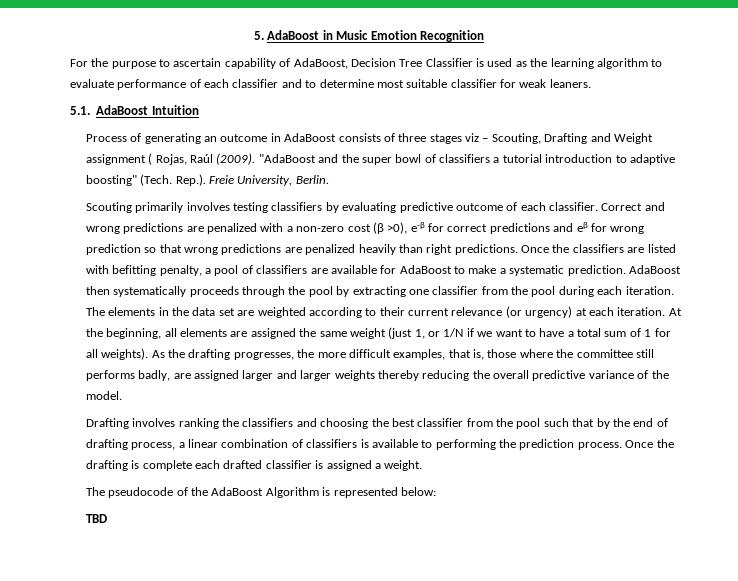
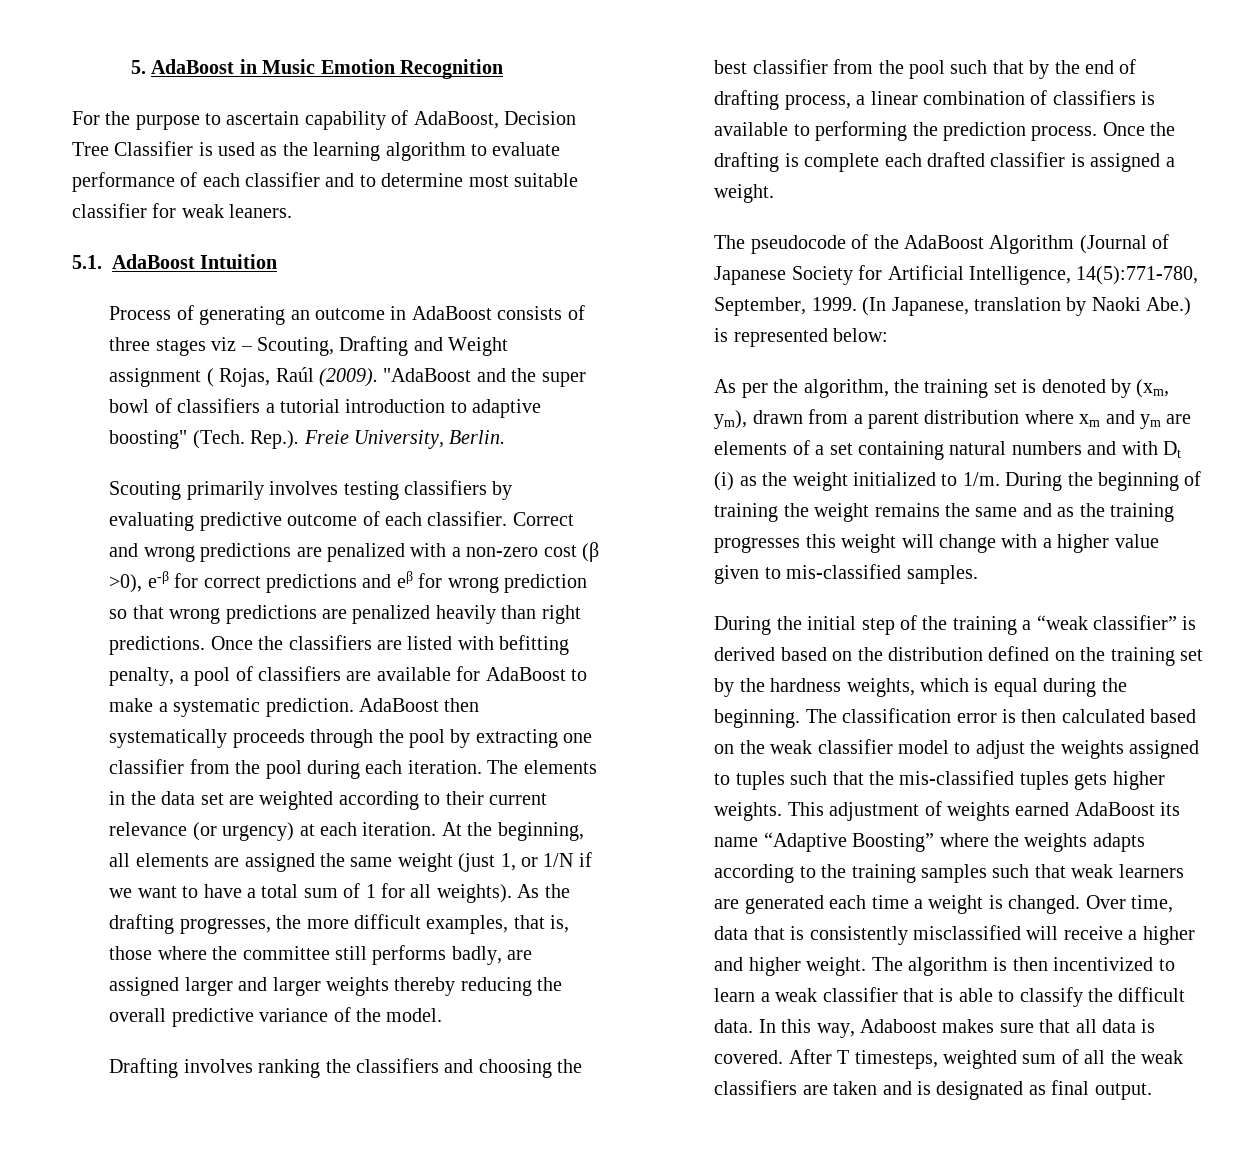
- The pseudocode of the AdaBoost Algorithm is represented below:
- TBD
+ The pseudocode of the AdaBoost Algorithm (Journal of Japanese Society for Artificial Intelligence, 14(5):771-780, September, 1999. (In Japanese, translation by Naoki Abe.) is represented below:
+ As per the algorithm, the training set is denoted by (xm, ym), drawn from a parent distribution where xm and ym are elements of a set containing natural numbers and with Dt (i) as the weight initialized to 1/m. During the beginning of training the weight remains the same and as the training progresses this weight will change with a higher value given to mis-classified samples.
+ During the initial step of the training a “weak classifier” is derived based on the distribution defined on the training set by the hardness weights, which is equal during the beginning. The classification error is then calculated based on the weak classifier model to adjust the weights assigned to tuples such that the mis-classified tuples gets higher weights. This adjustment of weights earned AdaBoost its name “Adaptive Boosting” where the weights adapts according to the training samples such that weak learners are generated each time a weight is changed. Over time, data that is consistently misclassified will receive a higher and higher weight. The algorithm is then incentivized to learn a weak classifier that is able to classify the difficult data. In this way, Adaboost makes sure that all data is covered. After T timesteps, weighted sum of all the weak classifiers are taken and is designated as final output.

